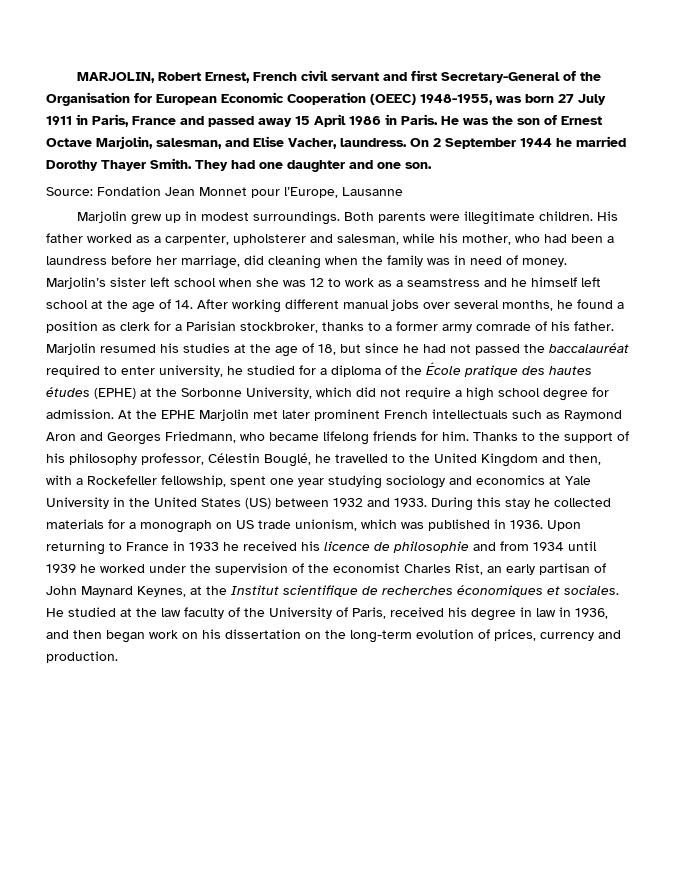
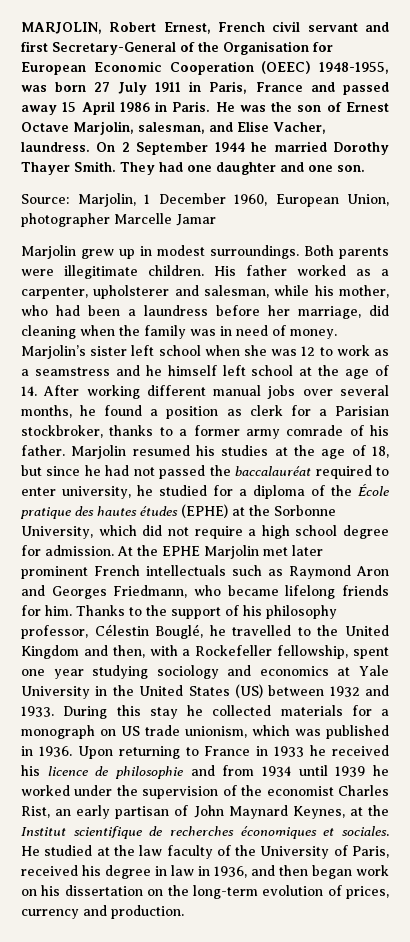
- Source: Fondation Jean Monnet pour l’Europe, Lausanne
+ Source: Marjolin, 1 December 1960, European Union, photographer Marcelle Jamar

